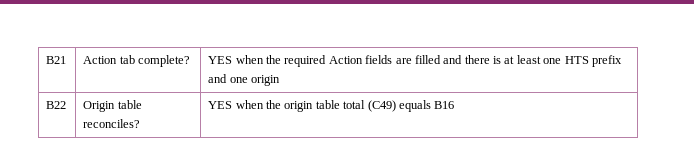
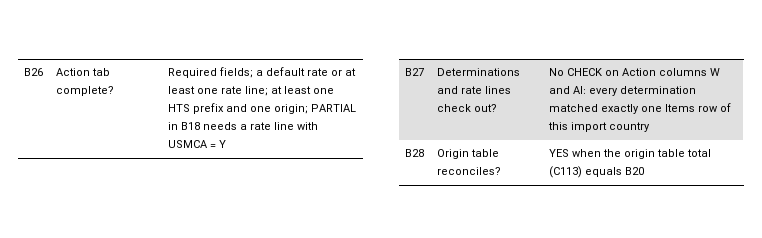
- B21 | Action tab complete? | YES when the required Action fields are filled and there is at least one HTS prefix and one origin
- B22 | Origin table reconciles? | YES when the origin table total (C49) equals B16
+ B26 | Action tab complete? | Required fields; a default rate or at least one rate line; at least one HTS prefix and one origin; PARTIAL in B18 needs a rate line with USMCA = Y
+ B27 | Determinations and rate lines check out? | No CHECK on Action columns W and AI: every determination matched exactly one Items row of this import country
+ B28 | Origin table reconciles? | YES when the origin table total (C113) equals B20

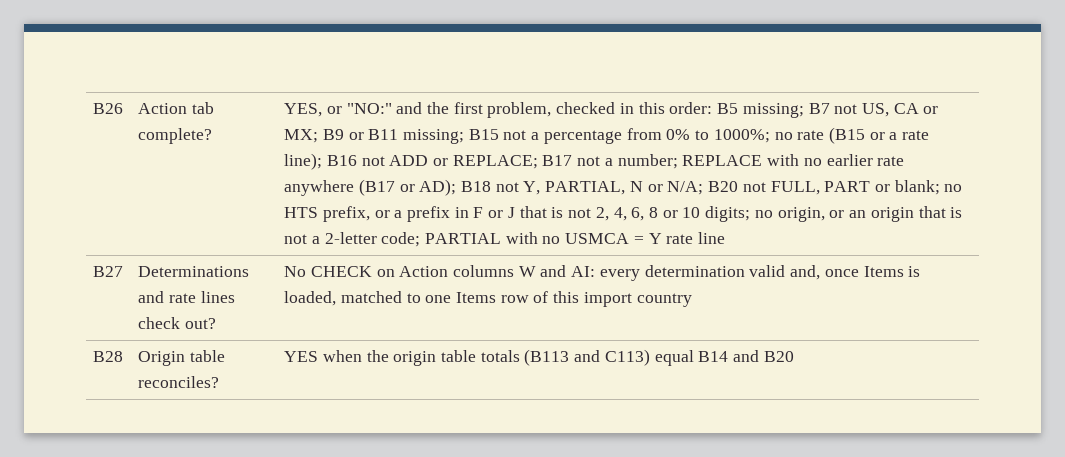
- Required fields; a default rate or at least one rate line; at least one HTS prefix and one origin; PARTIAL in B18 needs a rate line with USMCA = Y
+ YES, or "NO:" and the first problem, checked in this order: B5 missing; B7 not US, CA or MX; B9 or B11 missing; B15 not a percentage from 0% to 1000%; no rate (B15 or a rate line); B16 not ADD or REPLACE; B17 not a number; REPLACE with no earlier rate anywhere (B17 or AD); B18 not Y, PARTIAL, N or N/A; B20 not FULL, PART or blank; no HTS prefix, or a prefix in F or J that is not 2, 4, 6, 8 or 10 digits; no origin, or an origin that is not a 2-letter code; PARTIAL with no USMCA = Y rate line
- B27 | Determinations and rate lines check out? | No CHECK on Action columns W and AI: every determination matched exactly one Items row of this import country
+ B27 | Determinations and rate lines check out? | No CHECK on Action columns W and AI: every determination valid and, once Items is loaded, matched to one Items row of this import country
- B28 | Origin table reconciles? | YES when the origin table total (C113) equals B20
+ B28 | Origin table reconciles? | YES when the origin table totals (B113 and C113) equal B14 and B20

